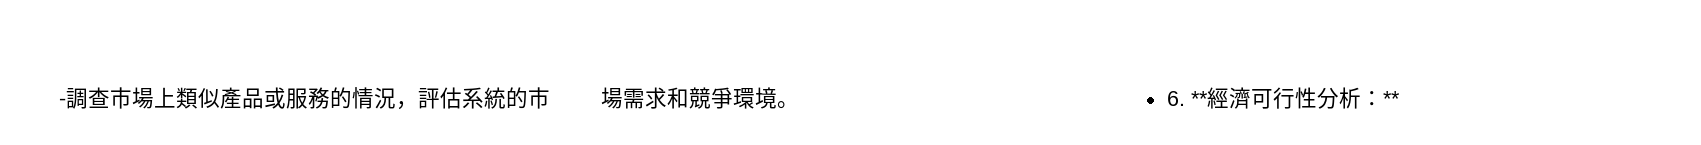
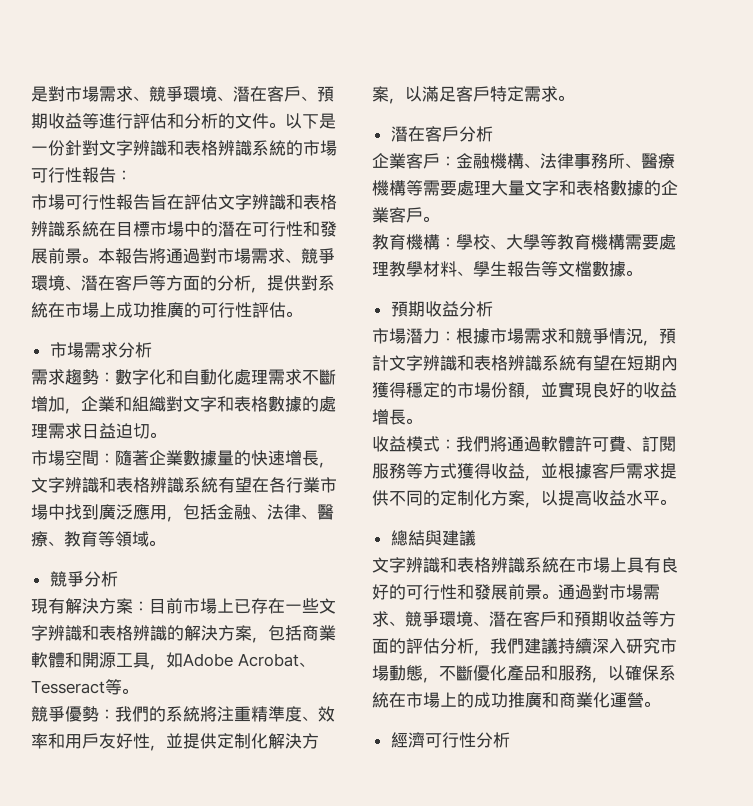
- -調查市場上類似產品或服務的情況，評估系統的市場需求和競爭環境。
- 6. **經濟可行性分析：**
+ 是對市場需求、競爭環境、潛在客戶、預期收益等進行評估和分析的文件。以下是一份針對文字辨識和表格辨識系統的市場可行性報告：
+ 市場可行性報告旨在評估文字辨識和表格辨識系統在目標市場中的潛在可行性和發展前景。本報告將通過對市場需求、競爭環境、潛在客戶等方面的分析，提供對系統在市場上成功推廣的可行性評估。
+ 市場需求分析
+ 需求趨勢：數字化和自動化處理需求不斷增加，企業和組織對文字和表格數據的處理需求日益迫切。
+ 市場空間：隨著企業數據量的快速增長，文字辨識和表格辨識系統有望在各行業市場中找到廣泛應用，包括金融、法律、醫療、教育等領域。
+ 競爭分析
+ 現有解決方案：目前市場上已存在一些文字辨識和表格辨識的解決方案，包括商業軟體和開源工具，如Adobe Acrobat、Tesseract等。
+ 競爭優勢：我們的系統將注重精準度、效率和用戶友好性，並提供定制化解決方案，以滿足客戶特定需求。
+ 潛在客戶分析
+ 企業客戶：金融機構、法律事務所、醫療機構等需要處理大量文字和表格數據的企業客戶。
+ 教育機構：學校、大學等教育機構需要處理教學材料、學生報告等文檔數據。
+ 預期收益分析
+ 市場潛力：根據市場需求和競爭情況，預計文字辨識和表格辨識系統有望在短期內獲得穩定的市場份額，並實現良好的收益增長。
+ 收益模式：我們將通過軟體許可費、訂閱服務等方式獲得收益，並根據客戶需求提供不同的定制化方案，以提高收益水平。
+ 總結與建議
+ 文字辨識和表格辨識系統在市場上具有良好的可行性和發展前景。通過對市場需求、競爭環境、潛在客戶和預期收益等方面的評估分析，我們建議持續深入研究市場動態，不斷優化產品和服務，以確保系統在市場上的成功推廣和商業化運營。
+ 經濟可行性分析

